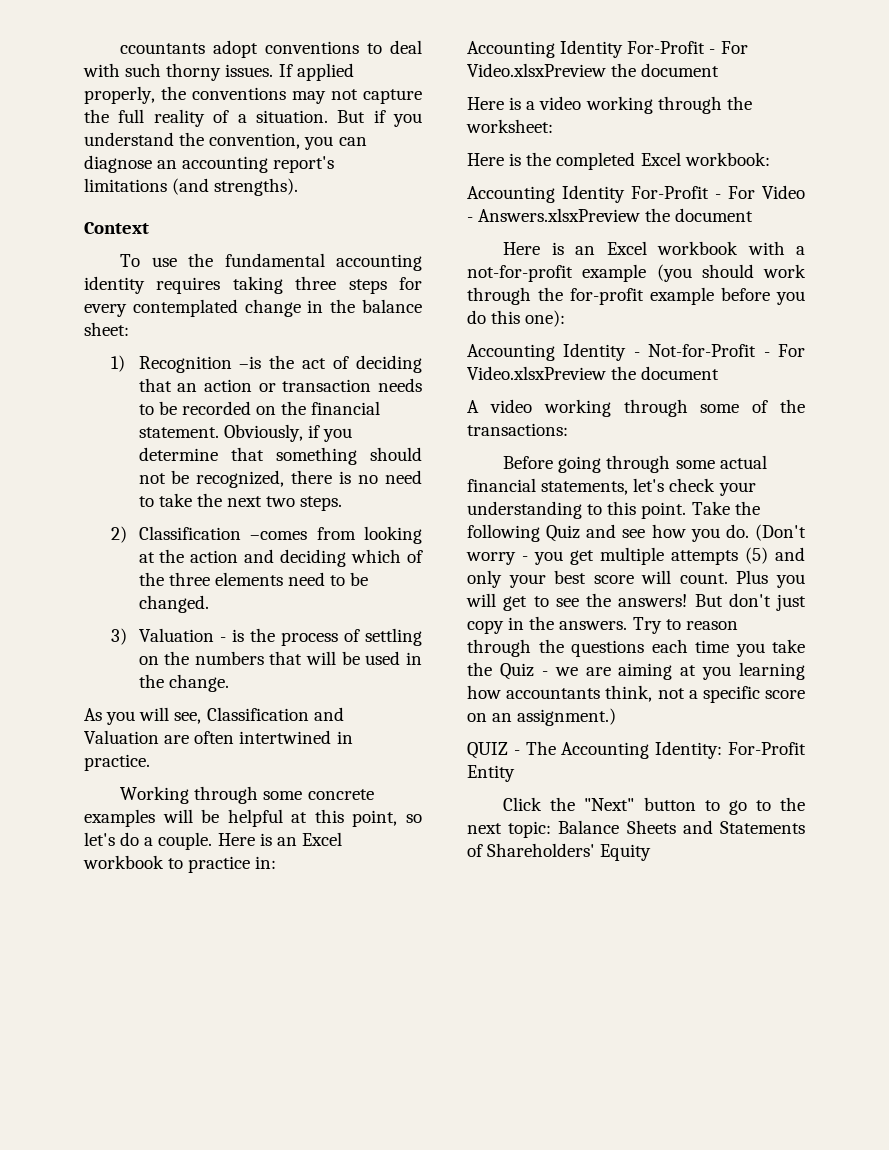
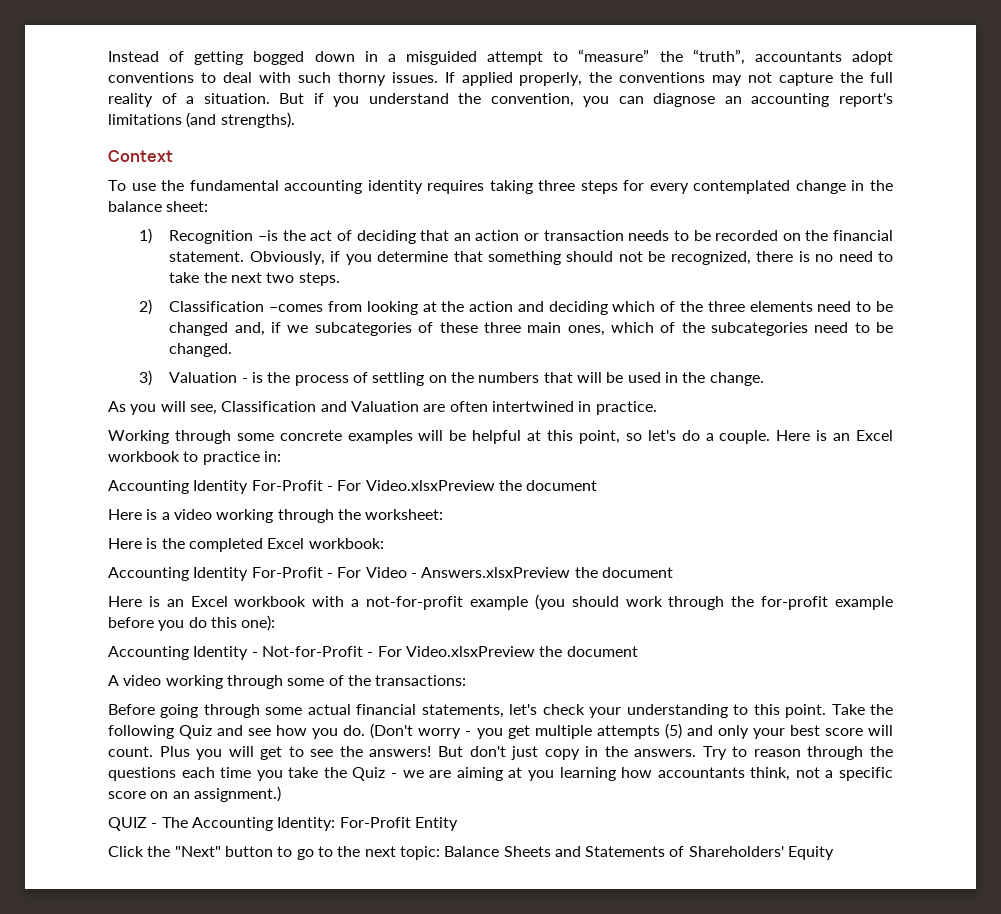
- ccountants adopt conventions to deal with such thorny issues.
+ Instead of getting bogged down in a misguided attempt to “measure” the “truth”, accountants adopt conventions to deal with such thorny issues.
- 2) Classification –comes from looking at the action and deciding which of the three elements need to be changed.
+ 2) Classification –comes from looking at the action and deciding which of the three elements need to be changed and, if we subcategories of these three main ones, which of the subcategories need to be changed.

